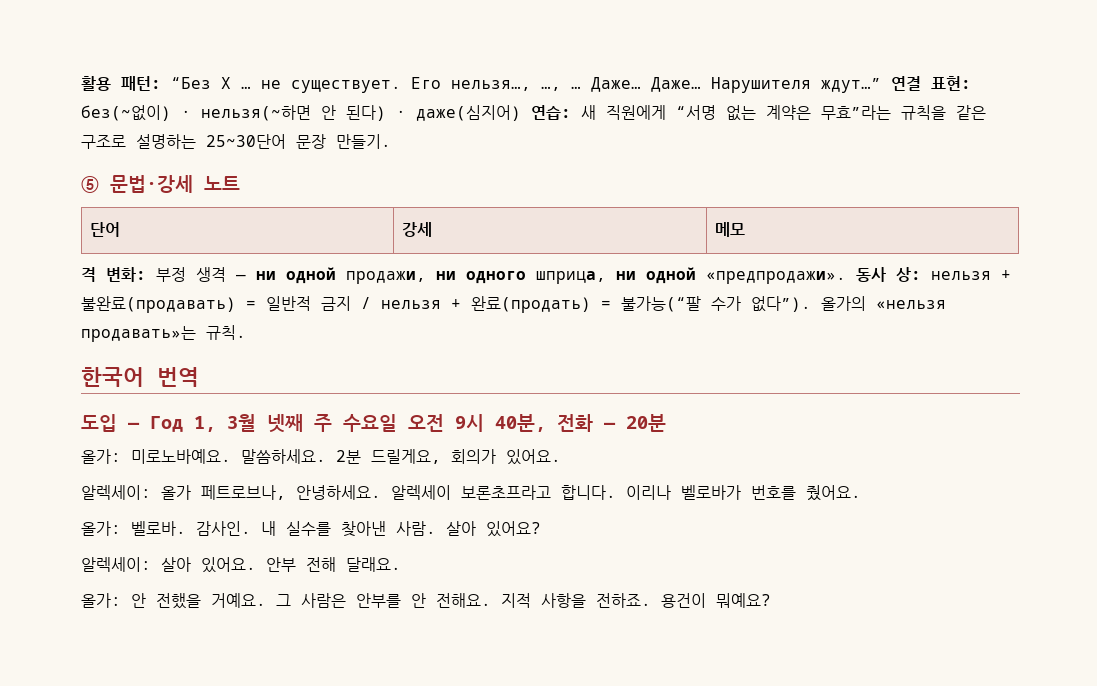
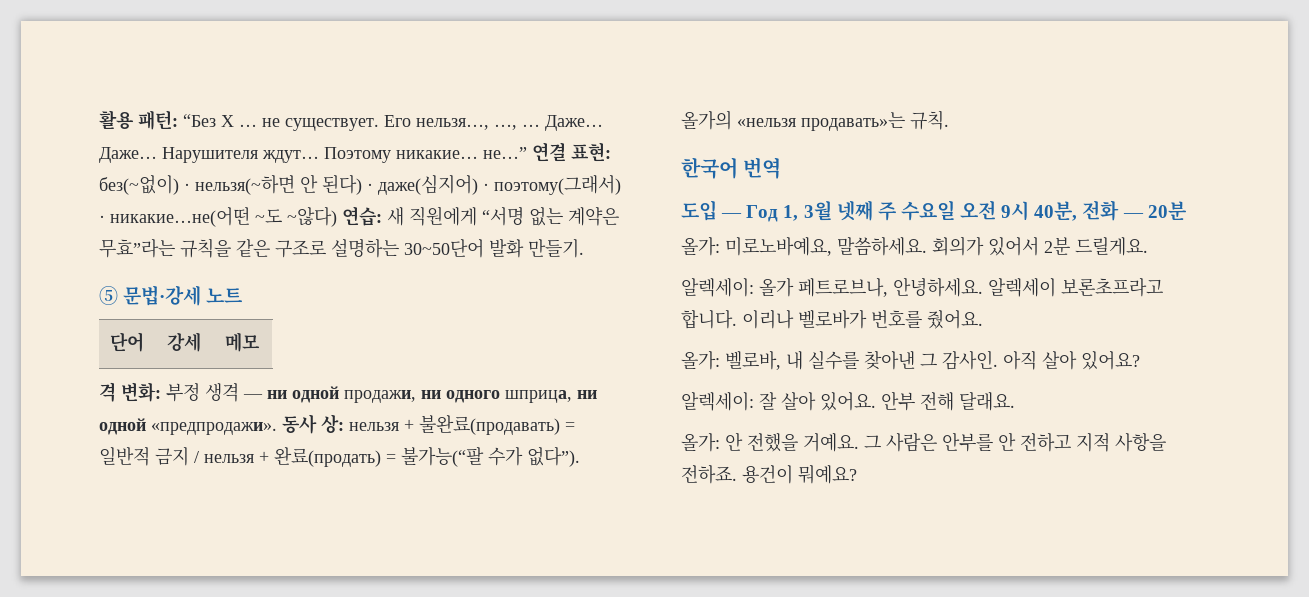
- Нарушителя ждут…”
+ Нарушителя ждут… Поэтому никакие… не…”
- 연결 표현: без(~없이) · нельзя(~하면 안 된다) · даже(심지어) 연습: 새 직원에게 “서명 없는 계약은 무효”라는 규칙을 같은 구조로 설명하는 25~30단어 문장 만들기.
+ 연결 표현: без(~없이) · нельзя(~하면 안 된다) · даже(심지어) · поэтому(그래서) · никакие…не(어떤 ~도 ~않다) 연습: 새 직원에게 “서명 없는 계약은 무효”라는 규칙을 같은 구조로 설명하는 30~50단어 발화 만들기.
- 올가: 미로노바예요. 말씀하세요. 2분 드릴게요, 회의가 있어요.
+ 올가: 미로노바예요, 말씀하세요. 회의가 있어서 2분 드릴게요.
- 올가: 벨로바. 감사인. 내 실수를 찾아낸 사람. 살아 있어요?
+ 올가: 벨로바, 내 실수를 찾아낸 그 감사인. 아직 살아 있어요?
- 알렉세이: 살아 있어요.
+ 알렉세이: 잘 살아 있어요.
- 그 사람은 안부를 안 전해요. 지적 사항을 전하죠.
+ 그 사람은 안부를 안 전하고 지적 사항을 전하죠.

